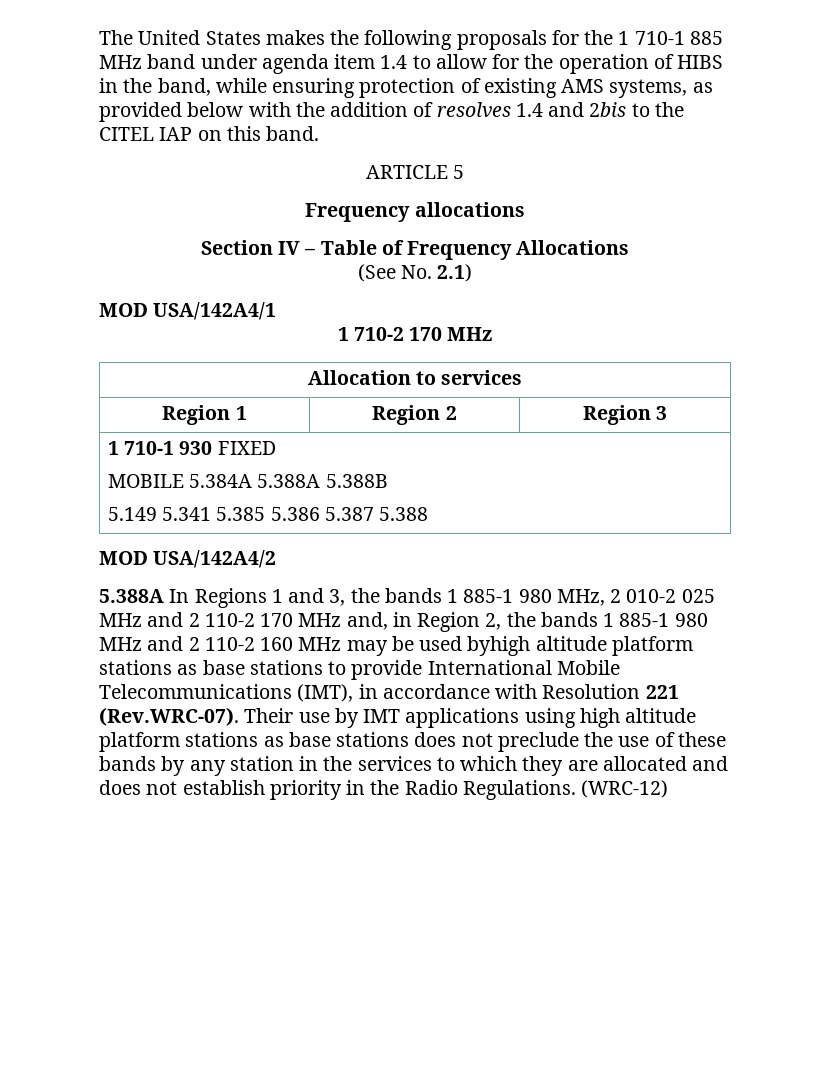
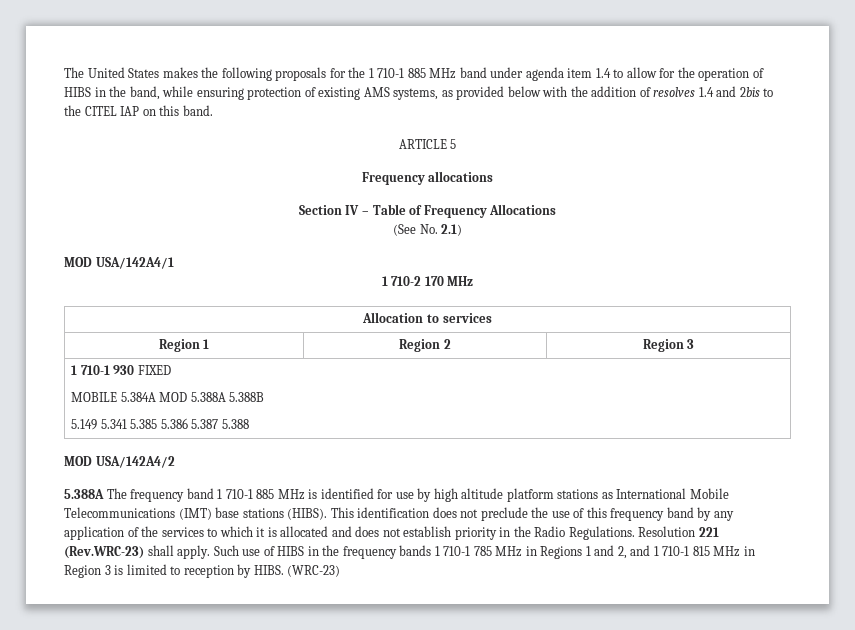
  1 710-1 930 FIXED
- MOBILE 5.384A 5.388A 5.388B
+ MOBILE 5.384A MOD 5.388A 5.388B
- 5.388A In Regions 1 and 3, the bands 1 885-1 980 MHz, 2 010-2 025 MHz and 2 110-2 170 MHz and, in Region 2, the bands 1 885-1 980 MHz and 2 110-2 160 MHz may be used byhigh altitude platform stations as base stations to provide International Mobile Telecommunications (IMT), in accordance with Resolution 221 (Rev.WRC-07). Their use by IMT applications using high altitude platform stations as base stations does not preclude the use of these bands by any station in the services to which they are allocated and does not establish priority in the Radio Regulations.
+ 5.388A The frequency band 1 710-1 885 MHz is identified for use by high altitude platform stations as International Mobile Telecommunications (IMT) base stations (HIBS). This identification does not preclude the use of this frequency band by any application of the services to which it is allocated and does not establish priority in the Radio Regulations.
- (WRC-12)
+ Resolution 221 (Rev.WRC-23) shall apply. Such use of HIBS in the frequency bands 1 710-1 785 MHz in Regions 1 and 2, and 1 710-1 815 MHz in Region 3 is limited to reception by HIBS. (WRC-23)

